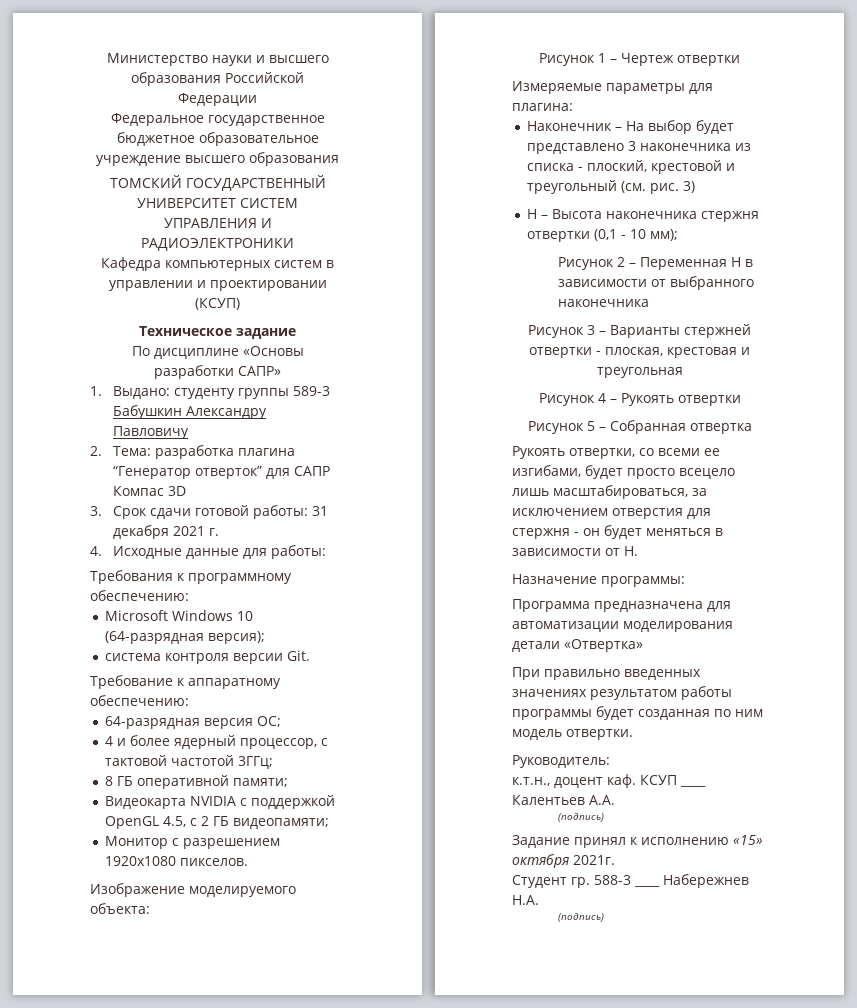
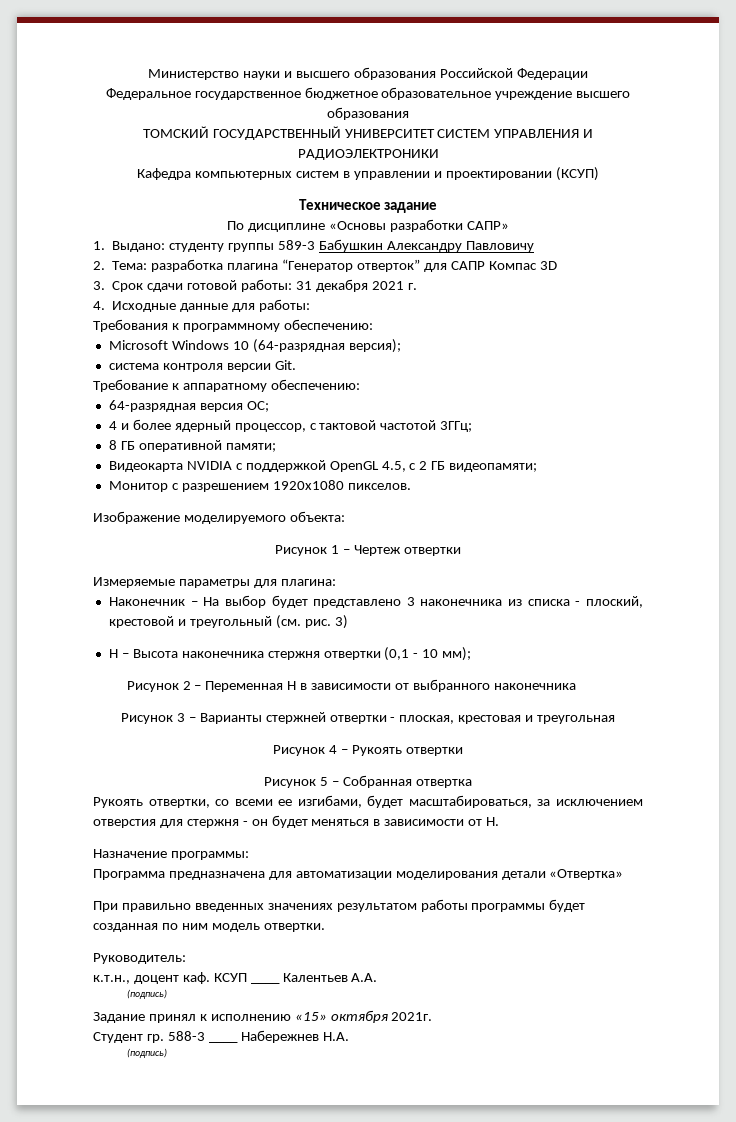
- Рукоять отвертки, со всеми ее изгибами, будет просто всецело лишь масштабироваться, за исключением отверстия для стержня - он будет меняться в зависимости от H.
+ Рукоять отвертки, со всеми ее изгибами, будет масштабироваться, за исключением отверстия для стержня - он будет меняться в зависимости от H.

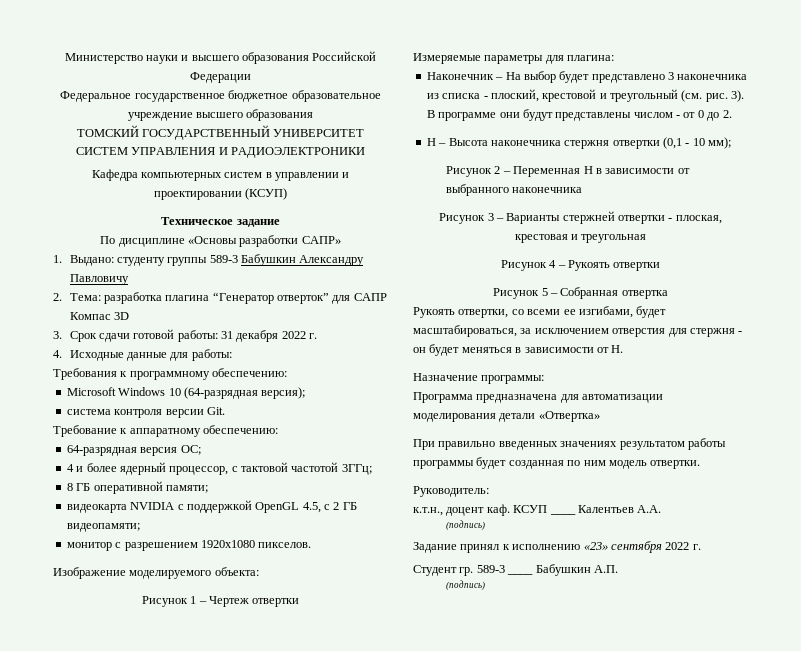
- 3. Срок сдачи готовой работы: 31 декабря 2021 г.
+ 3. Срок сдачи готовой работы: 31 декабря 2022 г.
- Видеокарта NVIDIA с поддержкой OpenGL 4.5, с 2 ГБ видеопамяти;
+ видеокарта NVIDIA с поддержкой OpenGL 4.5, с 2 ГБ видеопамяти;
- Монитор с разрешением 1920х1080 пикселов.
+ монитор с разрешением 1920х1080 пикселов.
- 3)
+ 3). В программе они будут представлены числом - от 0 до 2.
- Задание принял к исполнению «15» октября 2021г.
- Студент гр. 588-3 ____ Набережнев Н.А.
+ Задание принял к исполнению «23» сентября 2022 г.
+ Студент гр. 589-3 ____ Бабушкин А.П.

